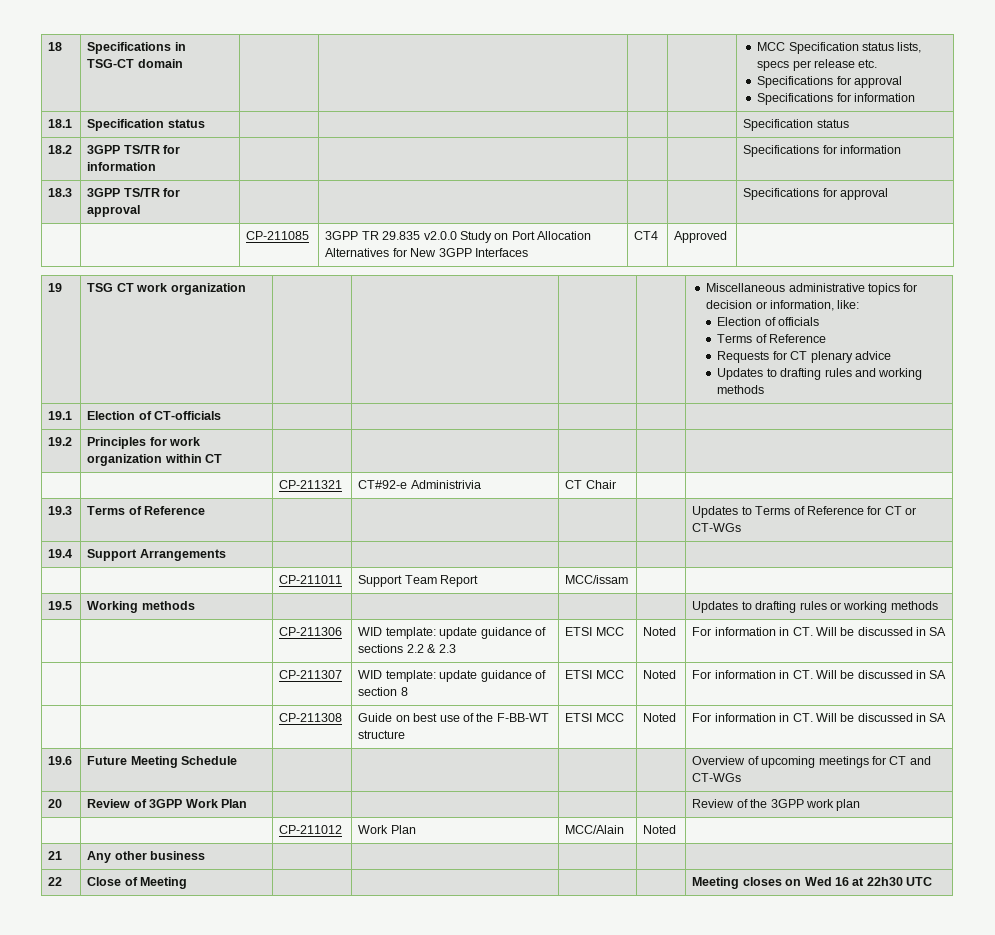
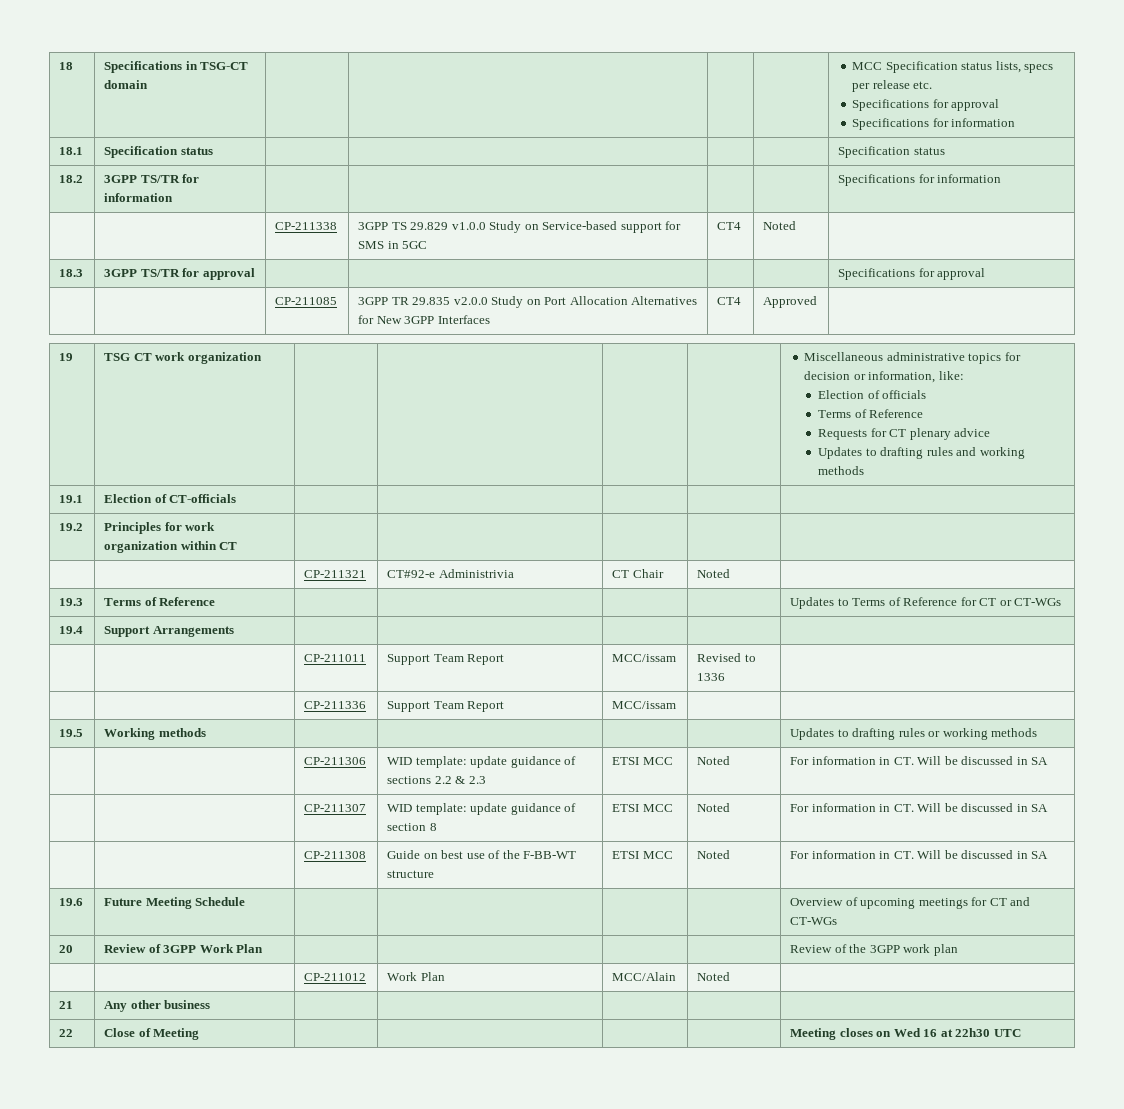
+ | | CP-211338 | 3GPP TS 29.829 v1.0.0 Study on Service-based support for SMS in 5GC | CT4 | Noted |
- | | CP-211321 | CT#92-e Administrivia | CT Chair | |
+ | | CP-211321 | CT#92-e Administrivia | CT Chair | Noted |
- | | CP-211011 | Support Team Report | MCC/issam | |
+ | | CP-211011 | Support Team Report | MCC/issam | Revised to 1336 |
+ | | CP-211336 | Support Team Report | MCC/issam | |

